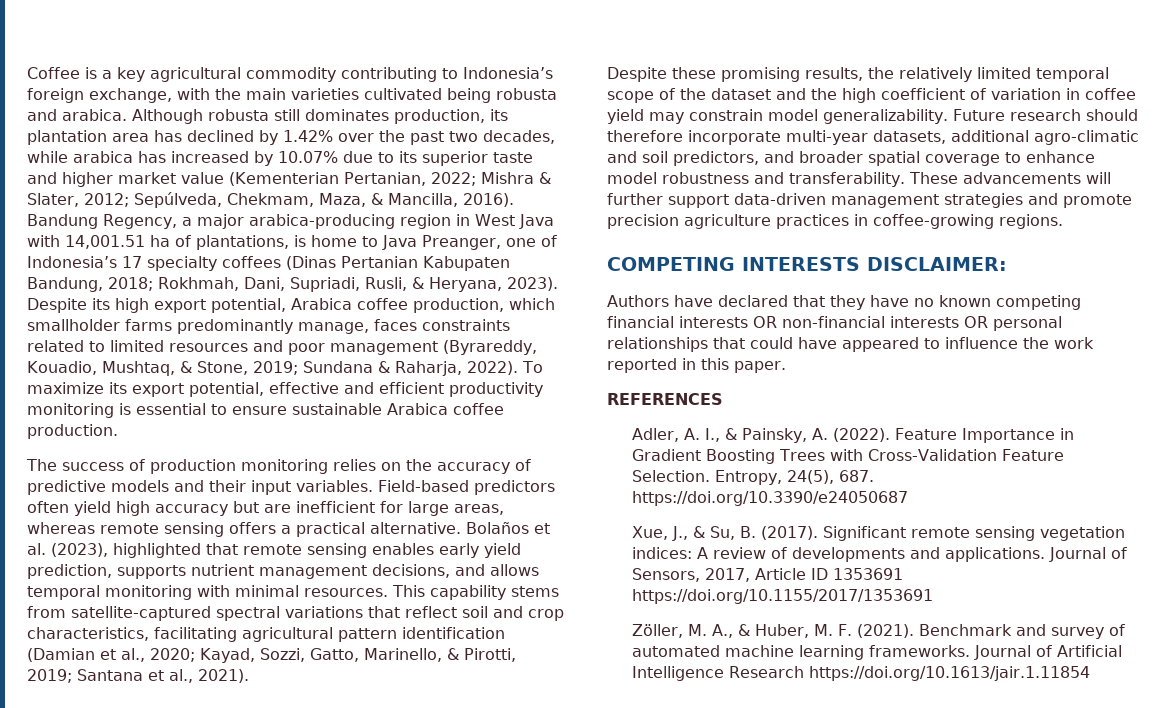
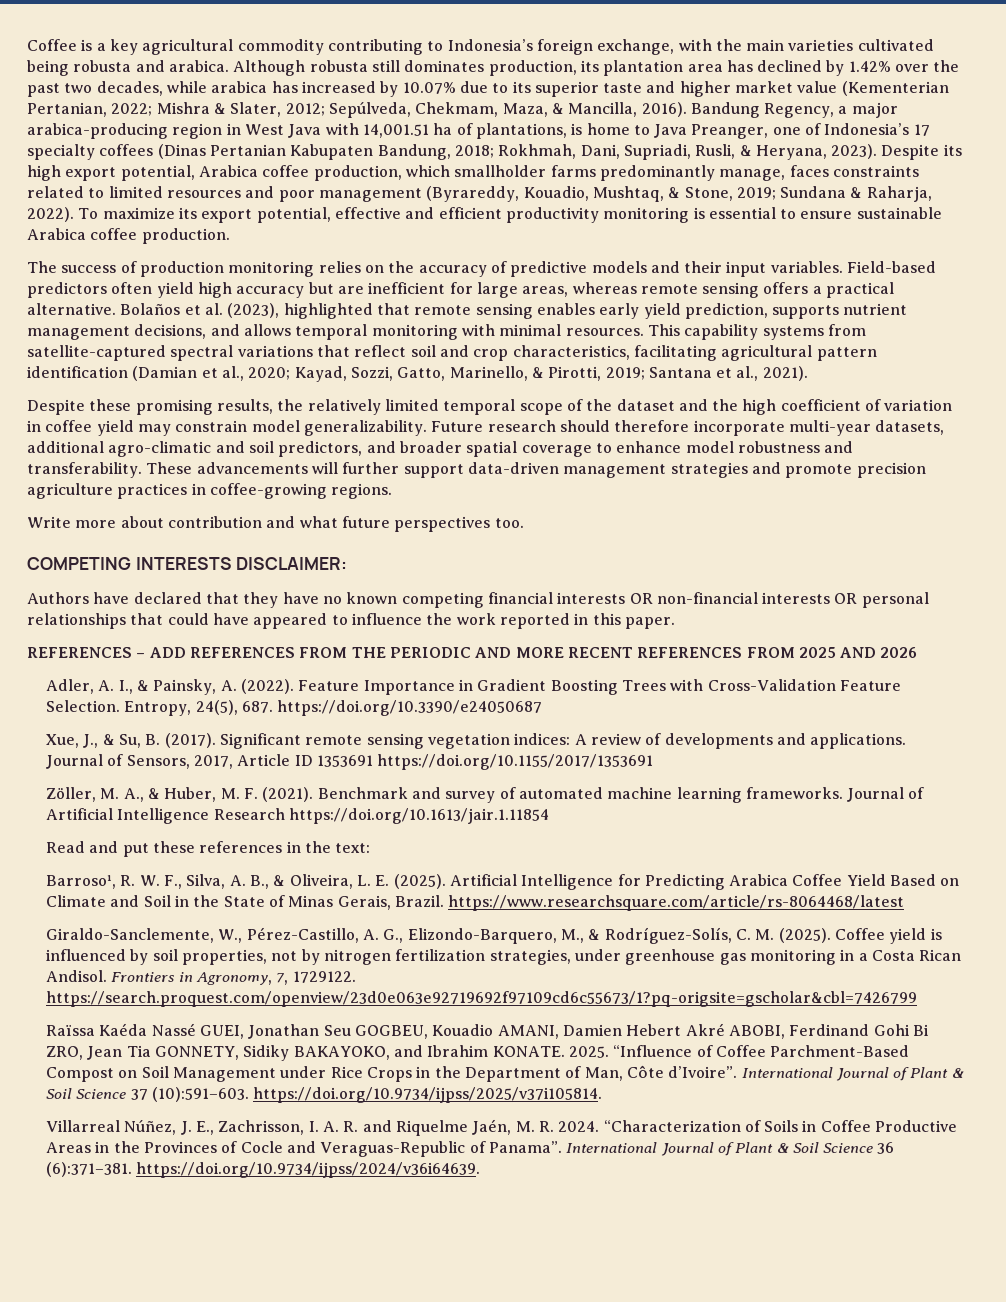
- This capability stems from satellite-captured spectral variations that reflect soil and crop characteristics, facilitating agricultural pattern identification (Damian et al., 2020; Kayad, Sozzi, Gatto, Marinello, & Pirotti, 2019; Santana et al., 2021).
+ This capability systems from satellite-captured spectral variations that reflect soil and crop characteristics, facilitating agricultural pattern identification (Damian et al., 2020; Kayad, Sozzi, Gatto, Marinello, & Pirotti, 2019; Santana et al., 2021).
+ Write more about contribution and what future perspectives too.
- REFERENCES
+ REFERENCES – ADD REFERENCES FROM THE PERIODIC AND MORE RECENT REFERENCES FROM 2025 AND 2026
+ Read and put these references in the text:
+ Barroso¹, R. W. F., Silva, A. B., & Oliveira, L. E. (2025). Artificial Intelligence for Predicting Arabica Coffee Yield Based on Climate and Soil in the State of Minas Gerais, Brazil. https://www.researchsquare.com/article/rs-8064468/latest
+ Giraldo-Sanclemente, W., Pérez-Castillo, A. G., Elizondo-Barquero, M., & Rodríguez-Solís, C. M. (2025). Coffee yield is influenced by soil properties, not by nitrogen fertilization strategies, under greenhouse gas monitoring in a Costa Rican Andisol. Frontiers in Agronomy, 7, 1729122. https://search.proquest.com/openview/23d0e063e92719692f97109cd6c55673/1?pq-origsite=gscholar&cbl=7426799
+ Raïssa Kaéda Nassé GUEI, Jonathan Seu GOGBEU, Kouadio AMANI, Damien Hebert Akré ABOBI, Ferdinand Gohi Bi ZRO, Jean Tia GONNETY, Sidiky BAKAYOKO, and Ibrahim KONATE. 2025. “Influence of Coffee Parchment-Based Compost on Soil Management under Rice Crops in the Department of Man, Côte d’Ivoire”. International Journal of Plant & Soil Science 37 (10):591–603. https://doi.org/10.9734/ijpss/2025/v37i105814.
+ Villarreal Núñez, J. E., Zachrisson, I. A. R. and Riquelme Jaén, M. R. 2024. “Characterization of Soils in Coffee Productive Areas in the Provinces of Cocle and Veraguas-Republic of Panama”. International Journal of Plant & Soil Science 36 (6):371–381. https://doi.org/10.9734/ijpss/2024/v36i64639.

